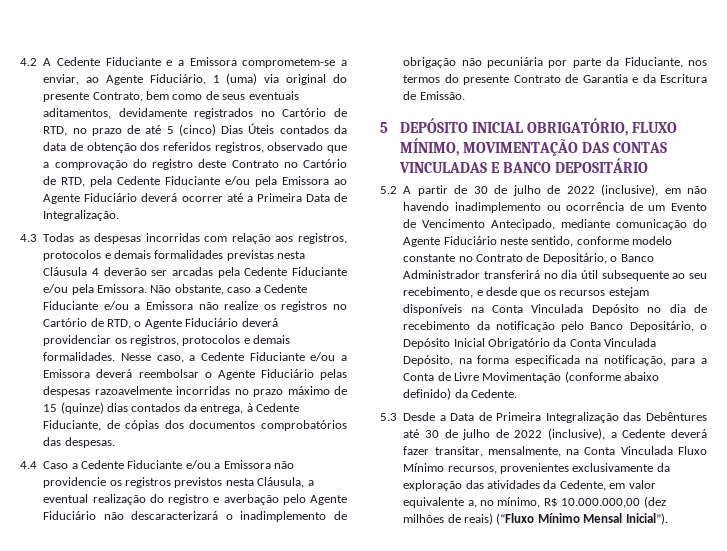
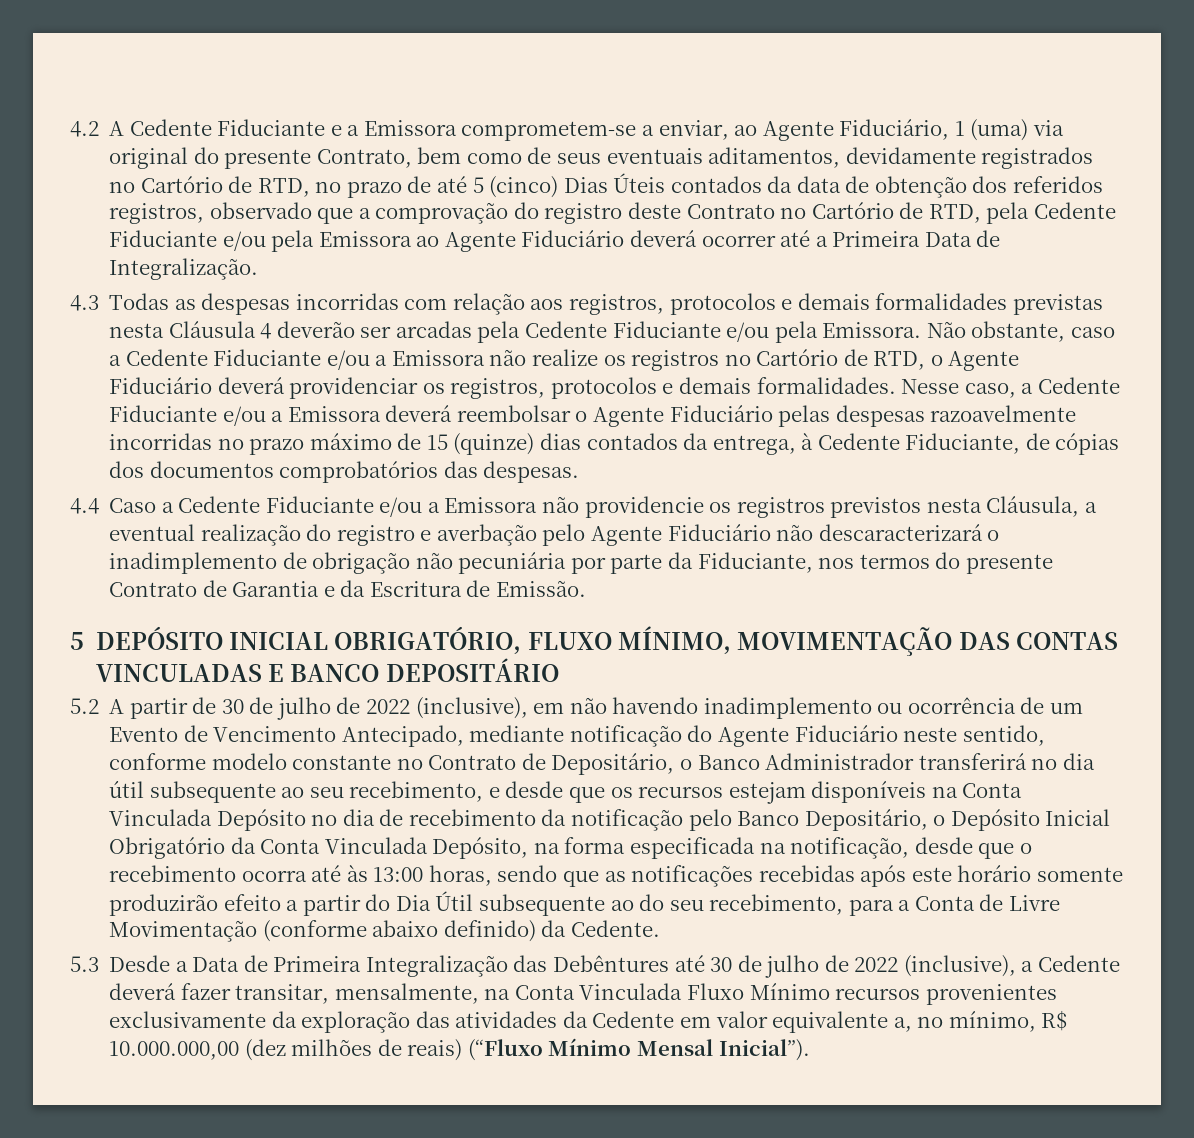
- 5.2 A partir de 30 de julho de 2022 (inclusive), em não havendo inadimplemento ou ocorrência de um Evento de Vencimento Antecipado, mediante comunicação do Agente Fiduciário neste sentido, conforme modelo constante no Contrato de Depositário, o Banco Administrador transferirá no dia útil subsequente ao seu recebimento, e desde que os recursos estejam disponíveis na Conta Vinculada Depósito no dia de recebimento da notificação pelo Banco Depositário, o Depósito Inicial Obrigatório da Conta Vinculada Depósito, na forma especificada na notificação, para a Conta de Livre Movimentação (conforme abaixo definido) da Cedente.
+ 5.2 A partir de 30 de julho de 2022 (inclusive), em não havendo inadimplemento ou ocorrência de um Evento de Vencimento Antecipado, mediante notificação do Agente Fiduciário neste sentido, conforme modelo constante no Contrato de Depositário, o Banco Administrador transferirá no dia útil subsequente ao seu recebimento, e desde que os recursos estejam disponíveis na Conta Vinculada Depósito no dia de recebimento da notificação pelo Banco Depositário, o Depósito Inicial Obrigatório da Conta Vinculada Depósito, na forma especificada na notificação, desde que o recebimento ocorra até às 13:00 horas, sendo que as notificações recebidas após este horário somente produzirão efeito a partir do Dia Útil subsequente ao do seu recebimento, para a Conta de Livre Movimentação (conforme abaixo definido) da Cedente.
- 5.3 Desde a Data de Primeira Integralização das Debêntures até 30 de julho de 2022 (inclusive), a Cedente deverá fazer transitar, mensalmente, na Conta Vinculada Fluxo Mínimo recursos, provenientes exclusivamente da exploração das atividades da Cedente, em valor equivalente a, no mínimo, R$ 10.000.000,00 (dez milhões de reais) (“Fluxo Mínimo Mensal Inicial”).
+ 5.3 Desde a Data de Primeira Integralização das Debêntures até 30 de julho de 2022 (inclusive), a Cedente deverá fazer transitar, mensalmente, na Conta Vinculada Fluxo Mínimo recursos provenientes exclusivamente da exploração das atividades da Cedente em valor equivalente a, no mínimo, R$ 10.000.000,00 (dez milhões de reais) (“Fluxo Mínimo Mensal Inicial”).

